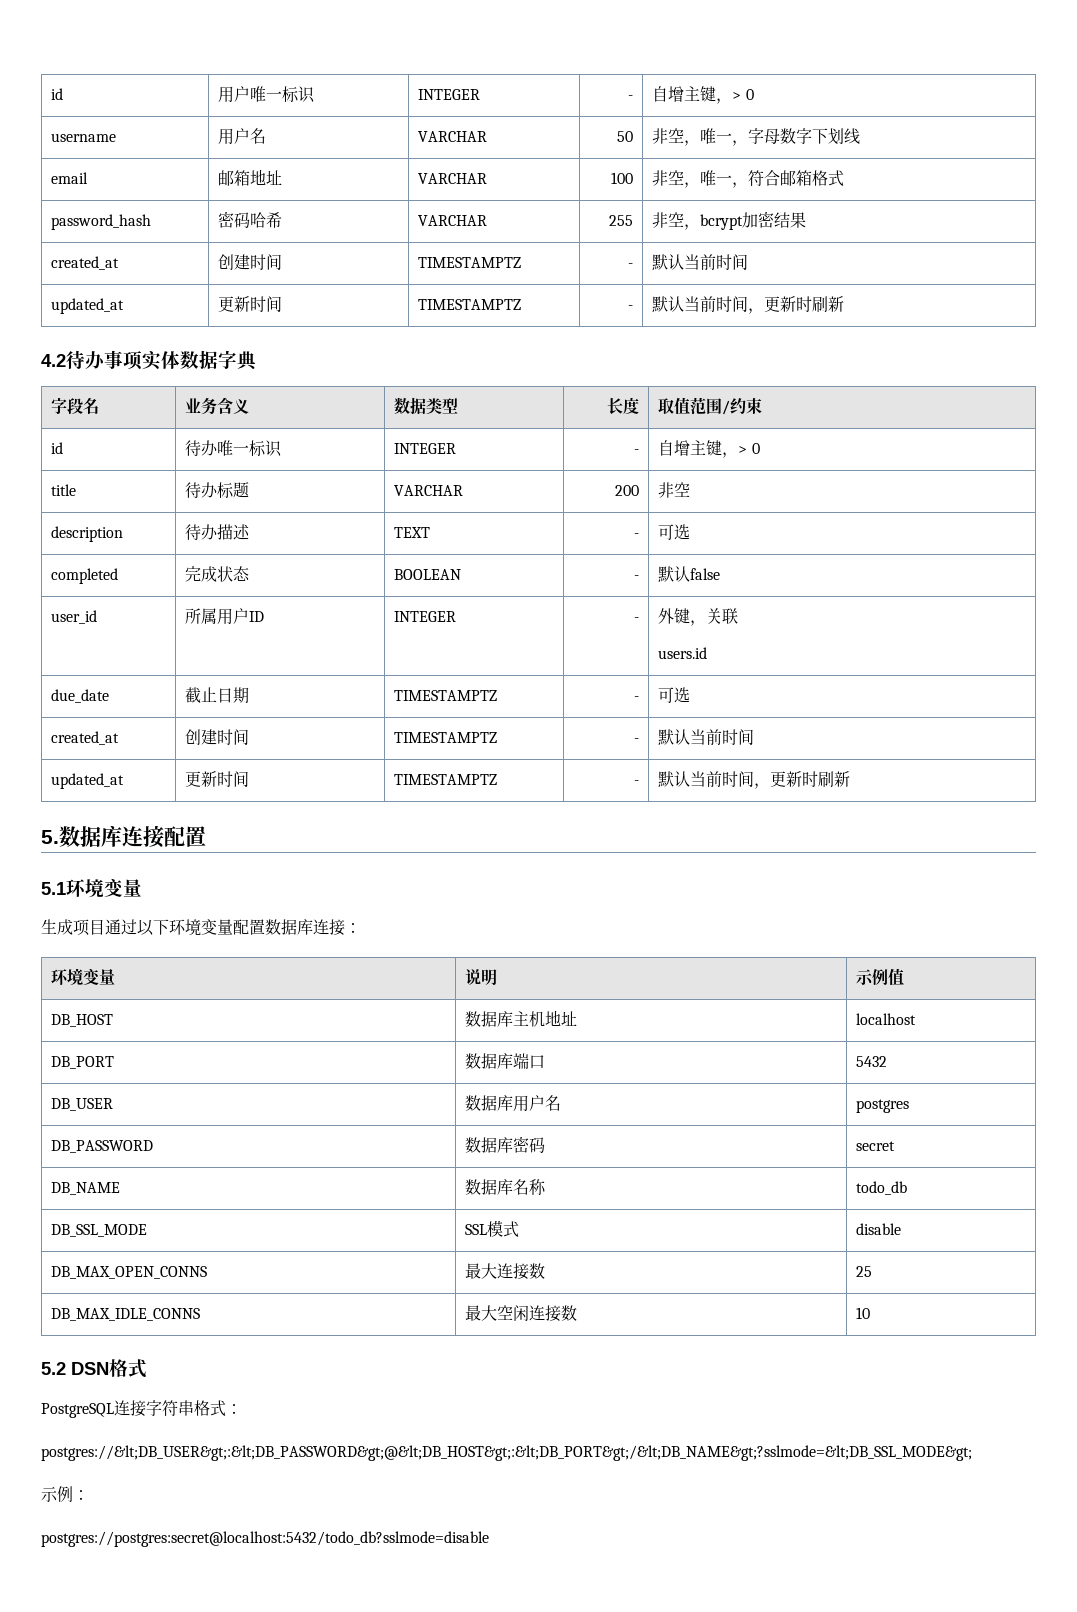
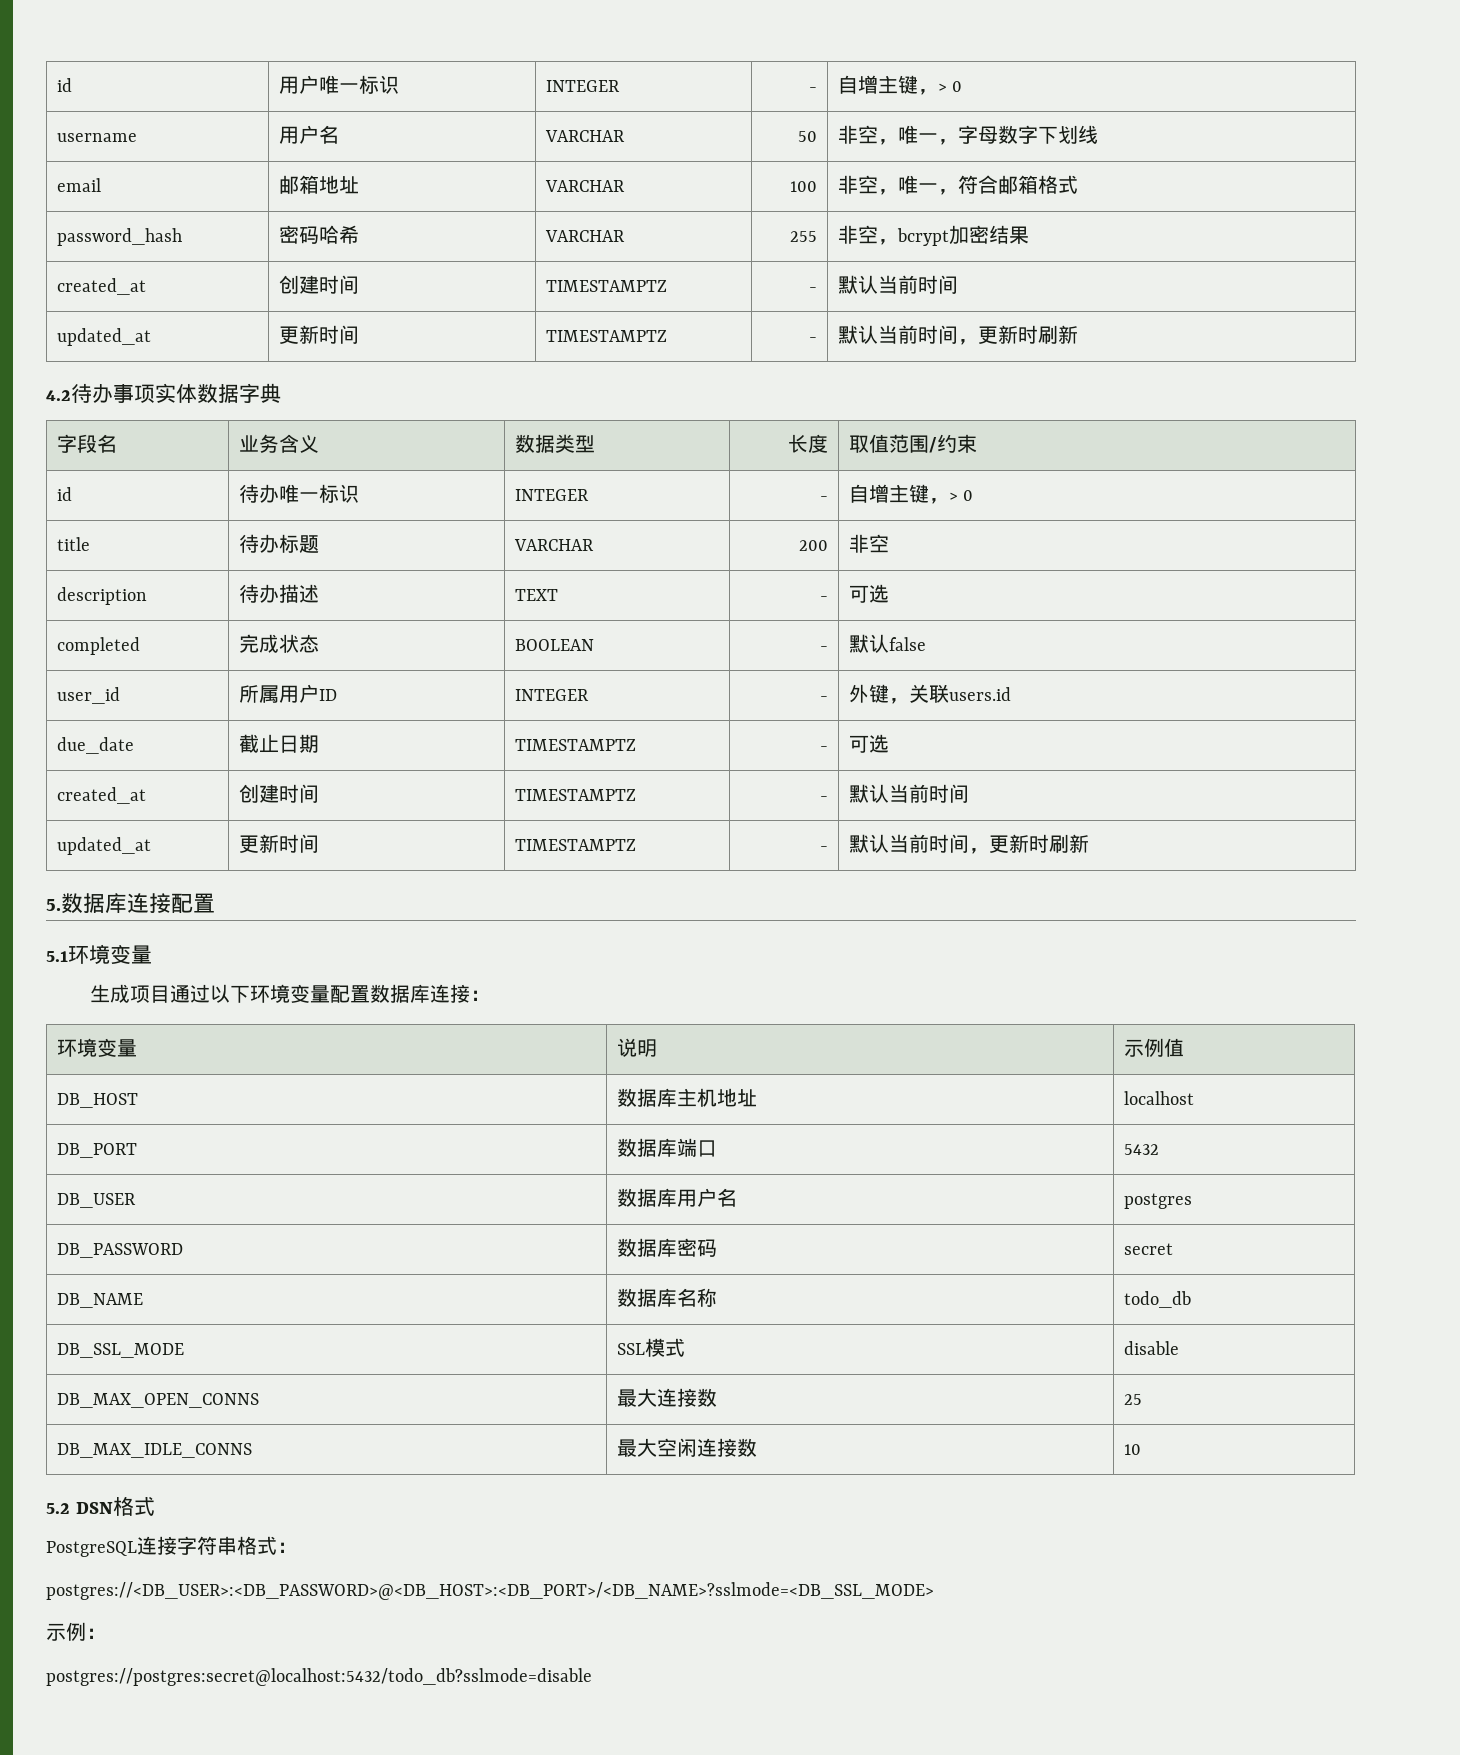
- user_id | 所属用户ID | INTEGER | - | 外键，关联
- users.id
+ user_id | 所属用户ID | INTEGER | - | 外键，关联users.id
- postgres://&lt;DB_USER&gt;:&lt;DB_PASSWORD&gt;@&lt;DB_HOST&gt;:&lt;DB_PORT&gt;/&lt;DB_NAME&gt;?sslmode=&lt;DB_SSL_MODE&gt;
+ postgres://<DB_USER>:<DB_PASSWORD>@<DB_HOST>:<DB_PORT>/<DB_NAME>?sslmode=<DB_SSL_MODE>

